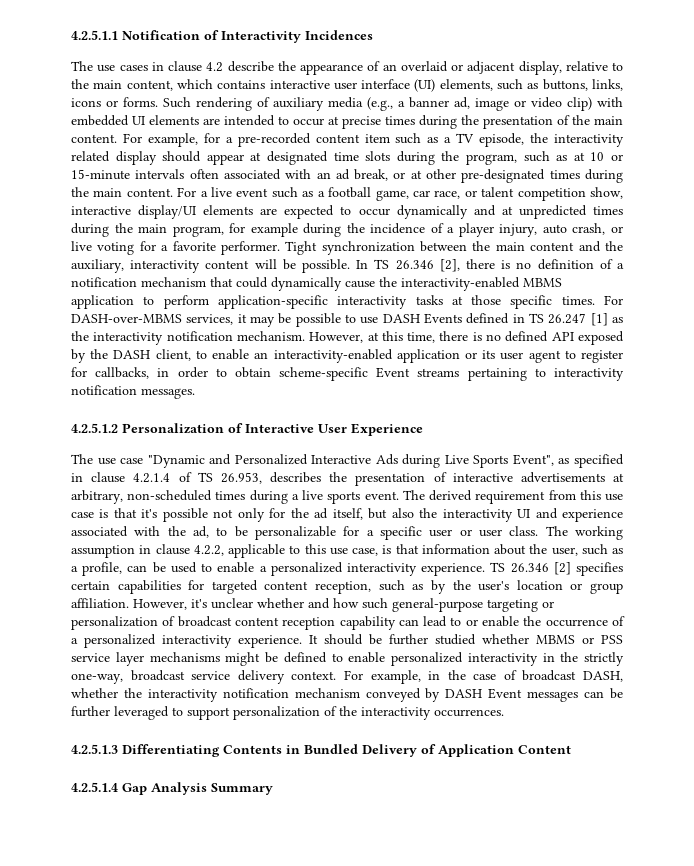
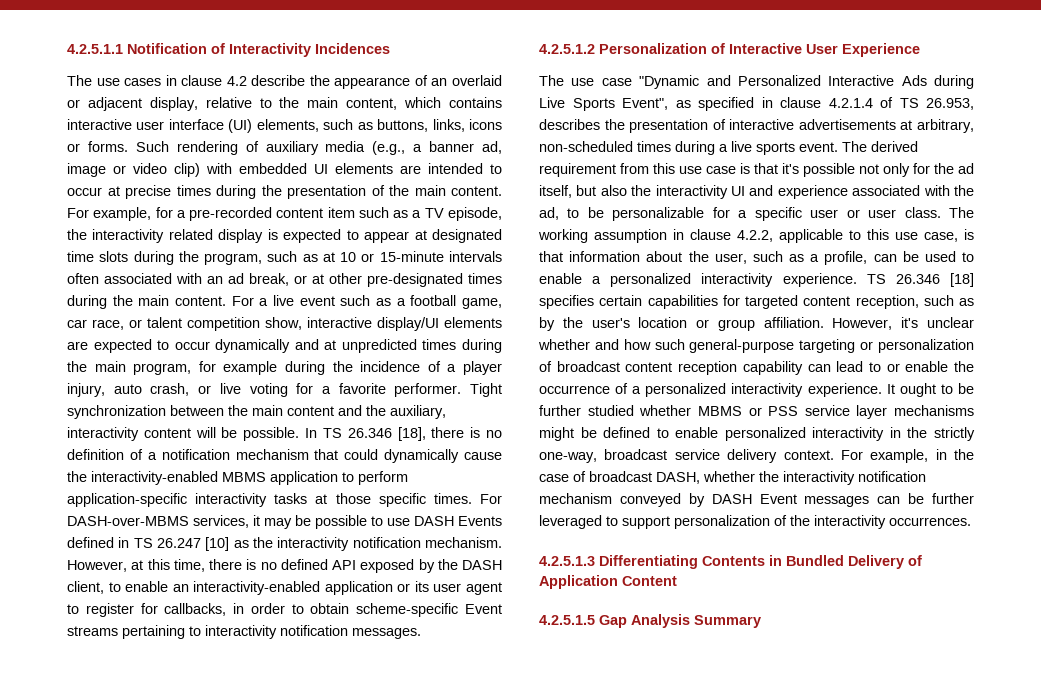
- For example, for a pre-recorded content item such as a TV episode, the interactivity related display should appear at designated time slots during the program, such as at 10 or 15-minute intervals often associated with an ad break, or at other pre-designated times during the main content.
+ For example, for a pre-recorded content item such as a TV episode, the interactivity related display is expected to appear at designated time slots during the program, such as at 10 or 15-minute intervals often associated with an ad break, or at other pre-designated times during the main content.
- In TS 26.346 [2], there is no definition of a notification mechanism that could dynamically cause the interactivity-enabled MBMS application to perform application-specific interactivity tasks at those specific times.
+ In TS 26.346 [18], there is no definition of a notification mechanism that could dynamically cause the interactivity-enabled MBMS application to perform application-specific interactivity tasks at those specific times.
- For DASH-over-MBMS services, it may be possible to use DASH Events defined in TS 26.247 [1] as the interactivity notification mechanism.
+ For DASH-over-MBMS services, it may be possible to use DASH Events defined in TS 26.247 [10] as the interactivity notification mechanism.
- TS 26.346 [2] specifies certain capabilities for targeted content reception, such as by the user's location or group affiliation.
+ TS 26.346 [18] specifies certain capabilities for targeted content reception, such as by the user's location or group affiliation.
- It should be further studied whether MBMS or PSS service layer mechanisms might be defined to enable personalized interactivity in the strictly one-way, broadcast service delivery context.
+ It ought to be further studied whether MBMS or PSS service layer mechanisms might be defined to enable personalized interactivity in the strictly one-way, broadcast service delivery context.
- 4.2.5.1.4 Gap Analysis Summary
+ 4.2.5.1.5 Gap Analysis Summary

